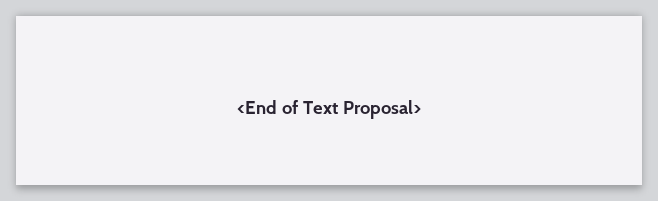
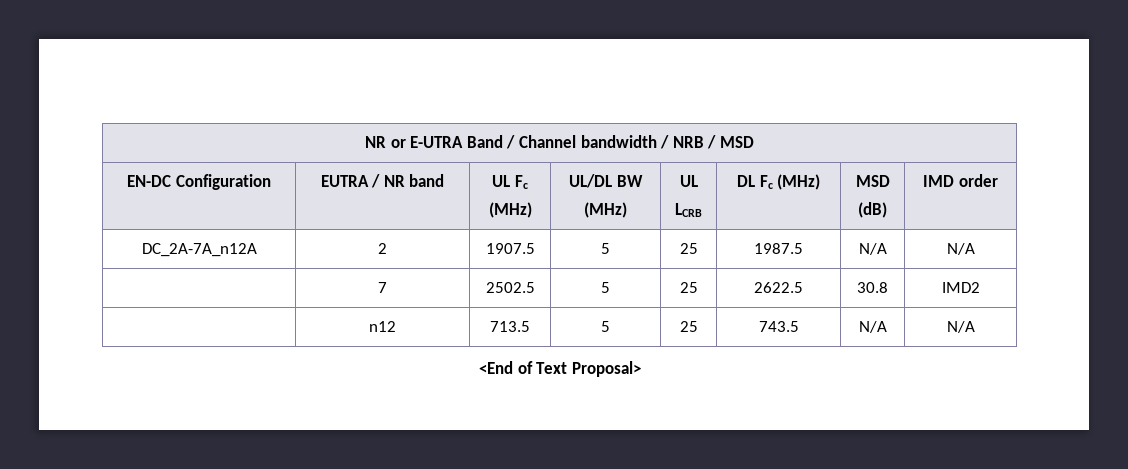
+ NR or E-UTRA Band / Channel bandwidth / NRB / MSD
+ EN-DC Configuration | EUTRA / NR band | UL Fc
+ (MHz) | UL/DL BW
+ (MHz) | UL
+ LCRB | DL Fc (MHz) | MSD
+ (dB) | IMD order
+ DC_2A-7A_n12A | 2 | 1907.5 | 5 | 25 | 1987.5 | N/A | N/A
+ | 7 | 2502.5 | 5 | 25 | 2622.5 | 30.8 | IMD2
+ | n12 | 713.5 | 5 | 25 | 743.5 | N/A | N/A

